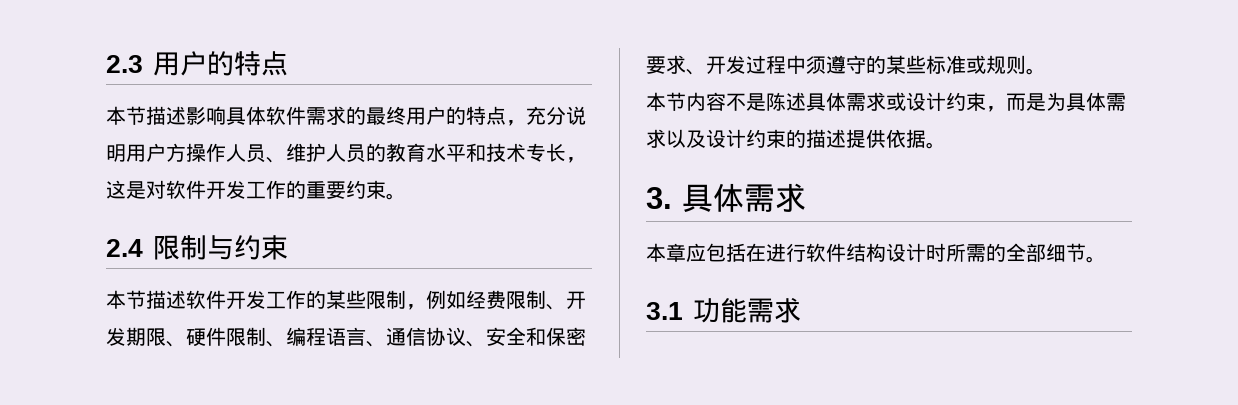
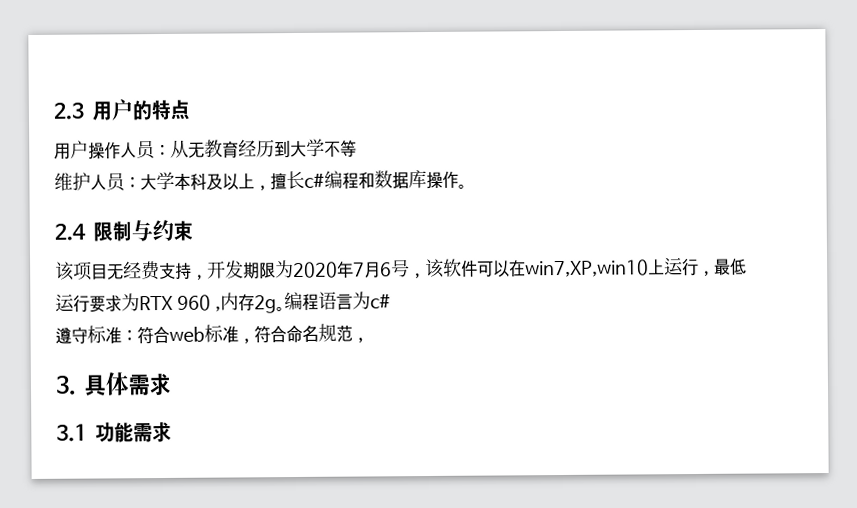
- 本节描述影响具体软件需求的最终用户的特点，充分说明用户方操作人员、维护人员的教育水平和技术专长，这是对软件开发工作的重要约束。
+ 用户操作人员：从无教育经历到大学不等
+ 维护人员：大学本科及以上，擅长c#编程和数据库操作。
  2.4限制与约束
- 本节描述软件开发工作的某些限制，例如经费限制、开发期限、硬件限制、编程语言、通信协议、安全和保密要求、开发过程中须遵守的某些标准或规则。
- 本节内容不是陈述具体需求或设计约束，而是为具体需求以及设计约束的描述提供依据。
+ 该项目无经费支持，开发期限为2020年7月6号，该软件可以在win7,XP,win10上运行，最低运行要求为RTX 960 ,内存2g。编程语言为c#
+ 遵守标准：符合web标准，符合命名规范，
  3.具体需求
- 本章应包括在进行软件结构设计时所需的全部细节。

